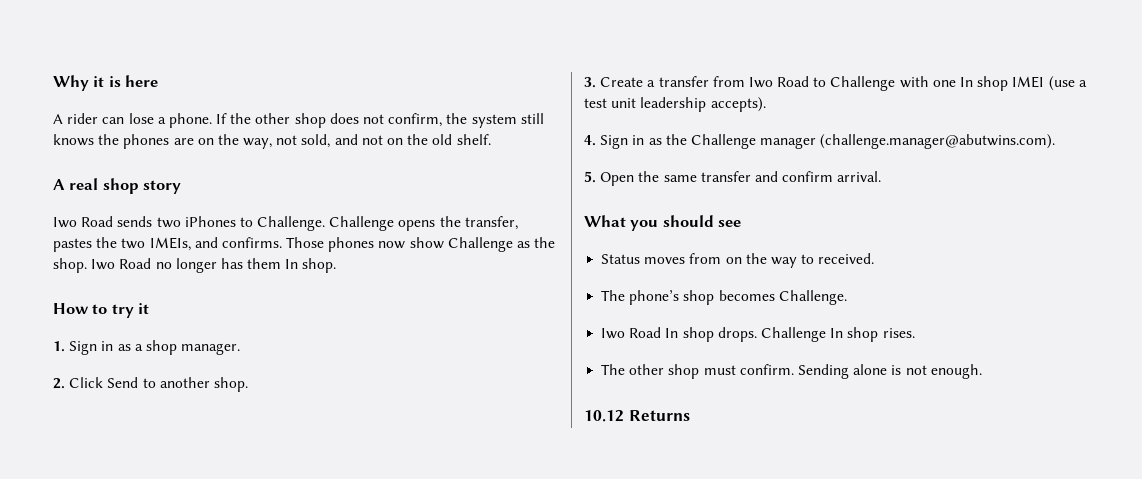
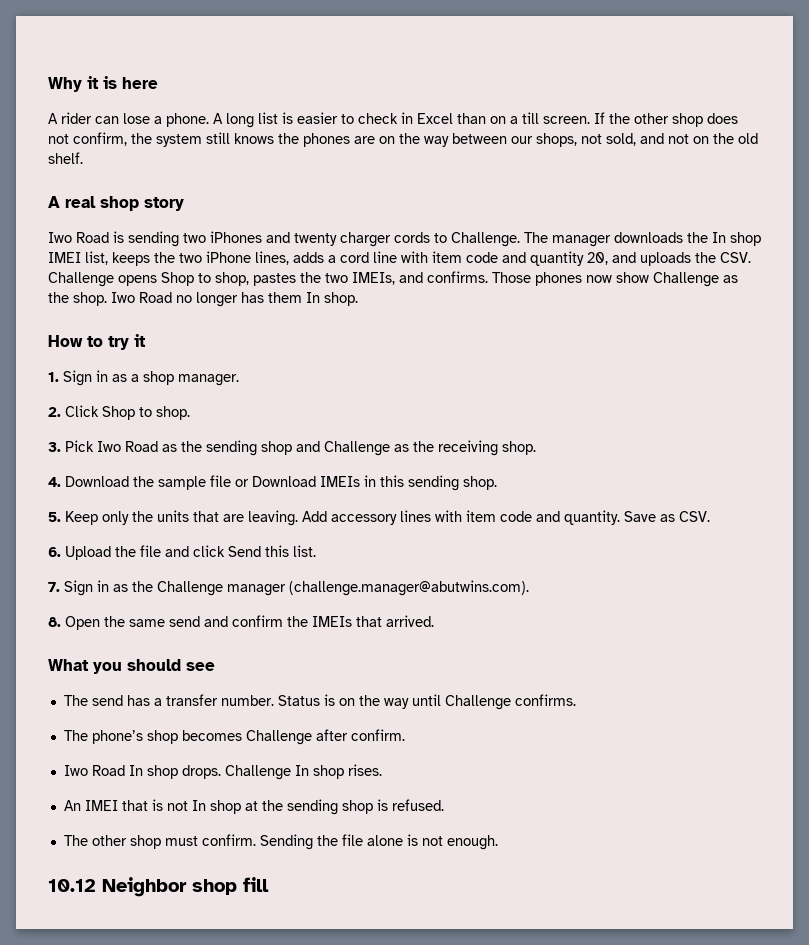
+ A long list is easier to check in Excel than on a till screen.
- If the other shop does not confirm, the system still knows the phones are on the way, not sold, and not on the old shelf.
+ If the other shop does not confirm, the system still knows the phones are on the way between our shops, not sold, and not on the old shelf.
- Iwo Road sends two iPhones to Challenge. Challenge opens the transfer, pastes the two IMEIs, and confirms.
+ Iwo Road is sending two iPhones and twenty charger cords to Challenge. The manager downloads the In shop IMEI list, keeps the two iPhone lines, adds a cord line with item code and quantity 20, and uploads the CSV. Challenge opens Shop to shop, pastes the two IMEIs, and confirms.
- 2. Click Send to another shop.
+ 2. Click Shop to shop.
- 3. Create a transfer from Iwo Road to Challenge with one In shop IMEI (use a test unit leadership accepts).
- 4. Sign in as the Challenge manager (challenge.manager@abutwins.com).
+ 3. Pick Iwo Road as the sending shop and Challenge as the receiving shop.
+ 4. Download the sample file or Download IMEIs in this sending shop.
+ 5. Keep only the units that are leaving. Add accessory lines with item code and quantity. Save as CSV.
+ 6. Upload the file and click Send this list.
+ 7. Sign in as the Challenge manager (challenge.manager@abutwins.com).
- 5. Open the same transfer and confirm arrival.
+ 8. Open the same send and confirm the IMEIs that arrived.
- Status moves from on the way to received.
+ The send has a transfer number. Status is on the way until Challenge confirms.
- The phone’s shop becomes Challenge.
+ The phone’s shop becomes Challenge after confirm.
+ An IMEI that is not In shop at the sending shop is refused.
- Sending alone is not enough.
+ Sending the file alone is not enough.
- 10.12 Returns
+ 10.12 Neighbor shop fill

